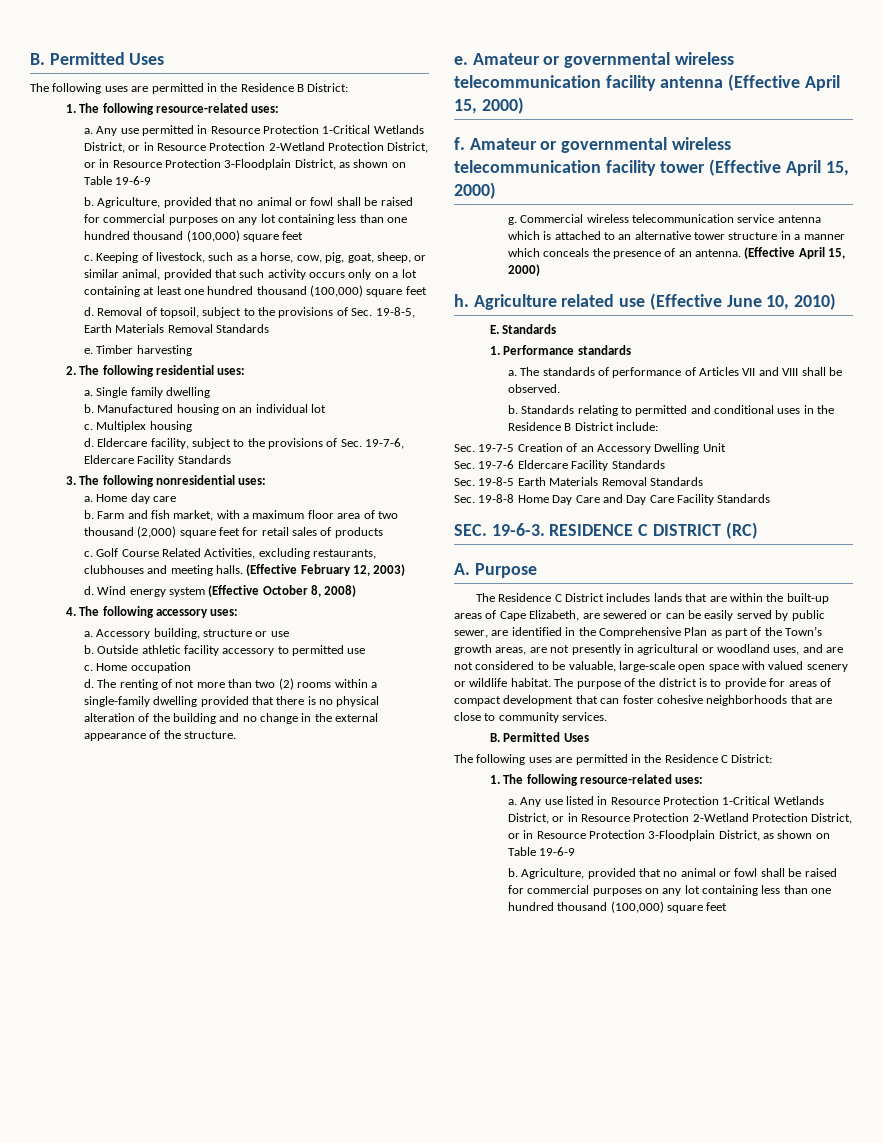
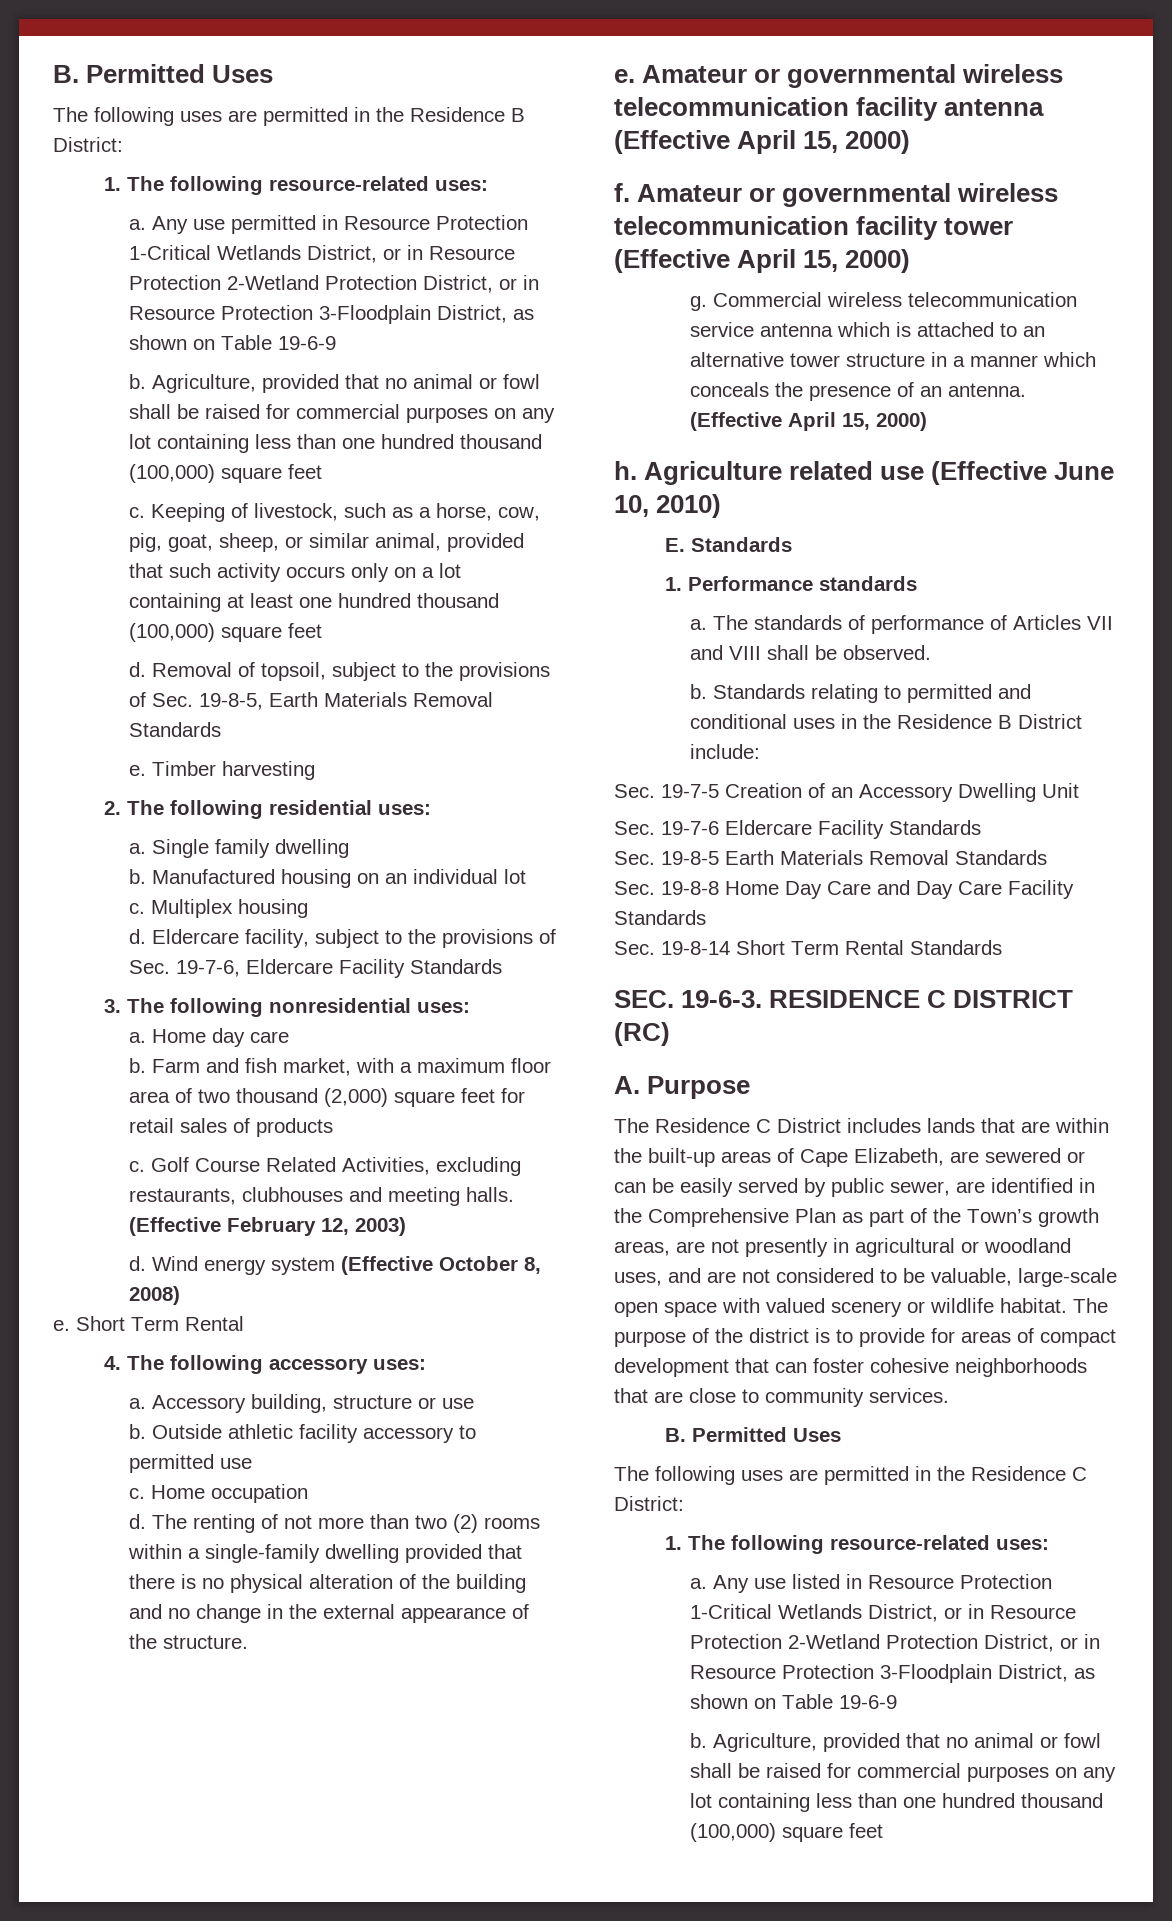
+ e. Short Term Rental
+ Sec. 19-8-14 Short Term Rental Standards

